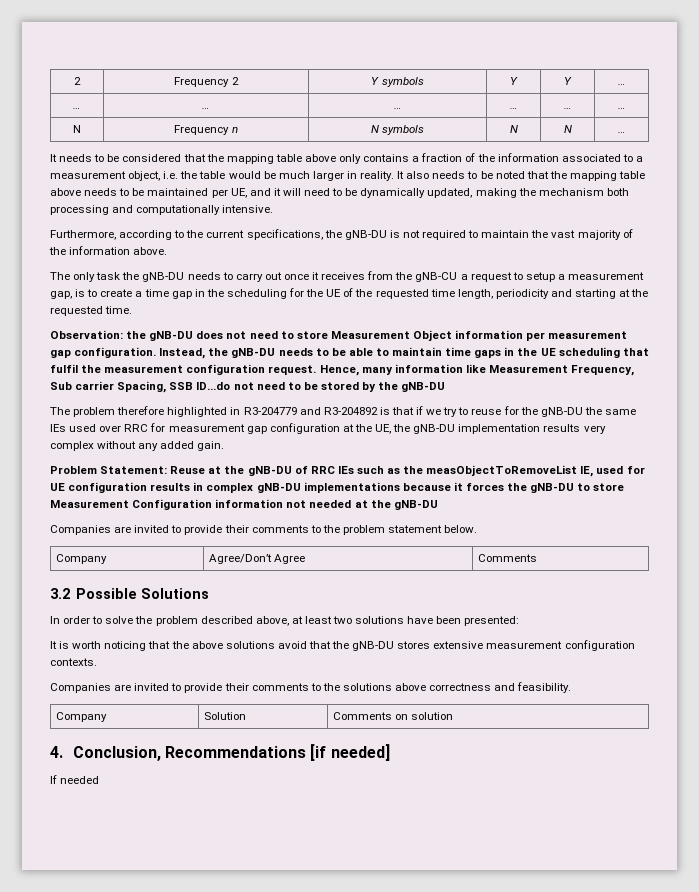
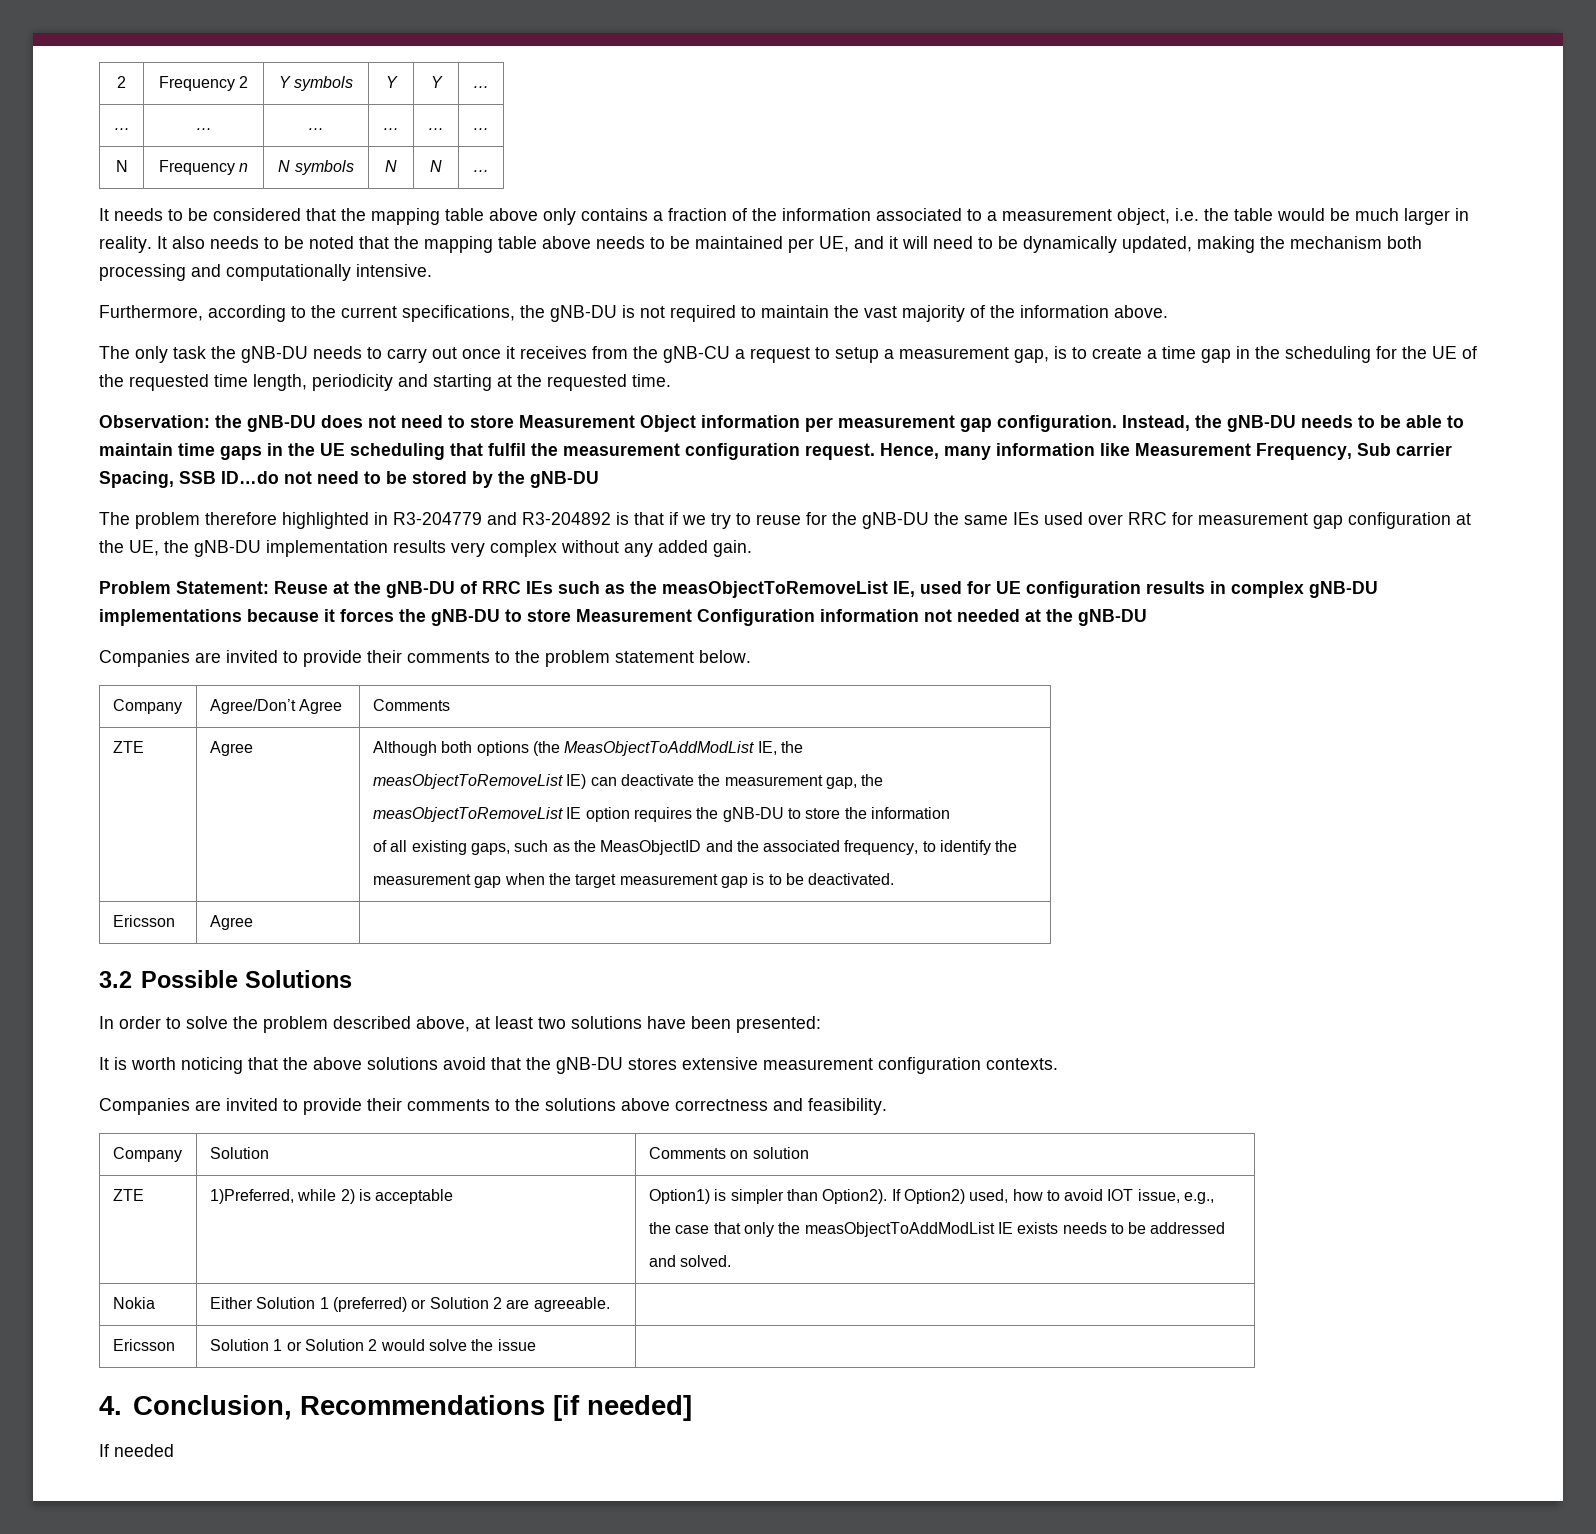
+ ZTE | Agree | Although both options (the MeasObjectToAddModList IE, the
+ measObjectToRemoveList IE) can deactivate the measurement gap, the
+ measObjectToRemoveList IE option requires the gNB-DU to store the information
+ of all existing gaps, such as the MeasObjectID and the associated frequency, to identify the
+ measurement gap when the target measurement gap is to be deactivated.
+ Ericsson | Agree |
+ ZTE | 1)Preferred, while 2) is acceptable | Option1) is simpler than Option2). If Option2) used, how to avoid IOT issue, e.g.,
+ the case that only the measObjectToAddModList IE exists needs to be addressed
+ and solved.
+ Nokia | Either Solution 1 (preferred) or Solution 2 are agreeable. |
+ Ericsson | Solution 1 or Solution 2 would solve the issue |

